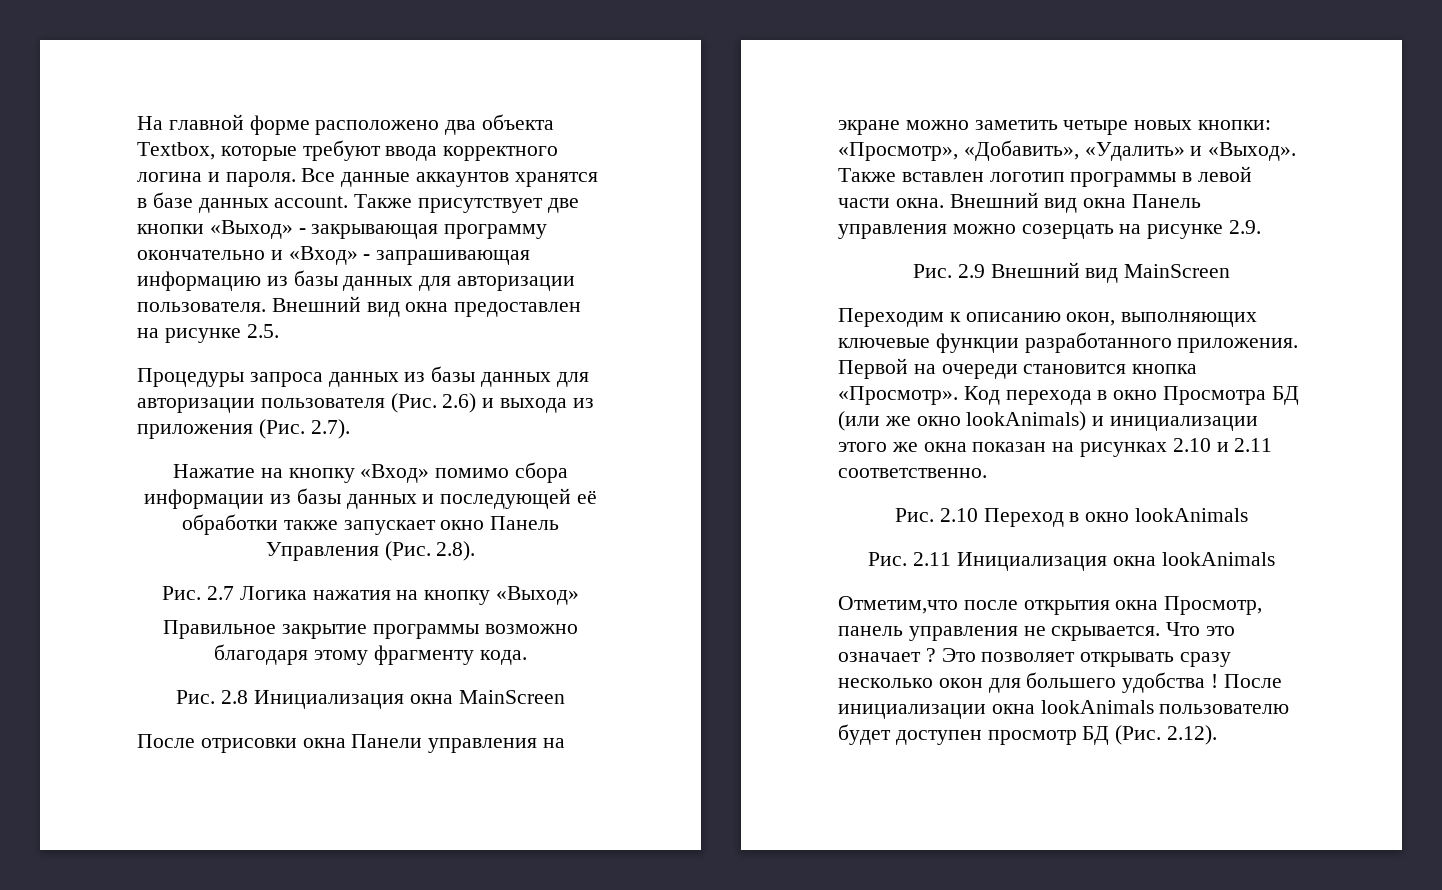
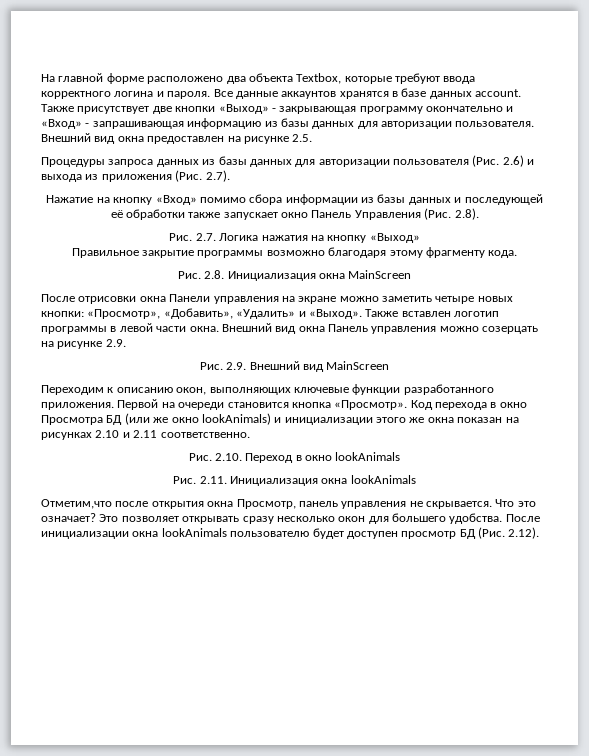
- Рис. 2.7 Логика нажатия на кнопку «Выход»
+ Рис. 2.7. Логика нажатия на кнопку «Выход»
- Рис. 2.8 Инициализация окна MainScreen
+ Рис. 2.8. Инициализация окна MainScreen
- Рис. 2.9 Внешний вид MainScreen
+ Рис. 2.9. Внешний вид MainScreen
- Рис. 2.10 Переход в окно lookAnimals
+ Рис. 2.10. Переход в окно lookAnimals
- Рис. 2.11 Инициализация окна lookAnimals
+ Рис. 2.11. Инициализация окна lookAnimals
- Что это означает ?
+ Что это означает?
- Это позволяет открывать сразу несколько окон для большего удобства !
+ Это позволяет открывать сразу несколько окон для большего удобства.

